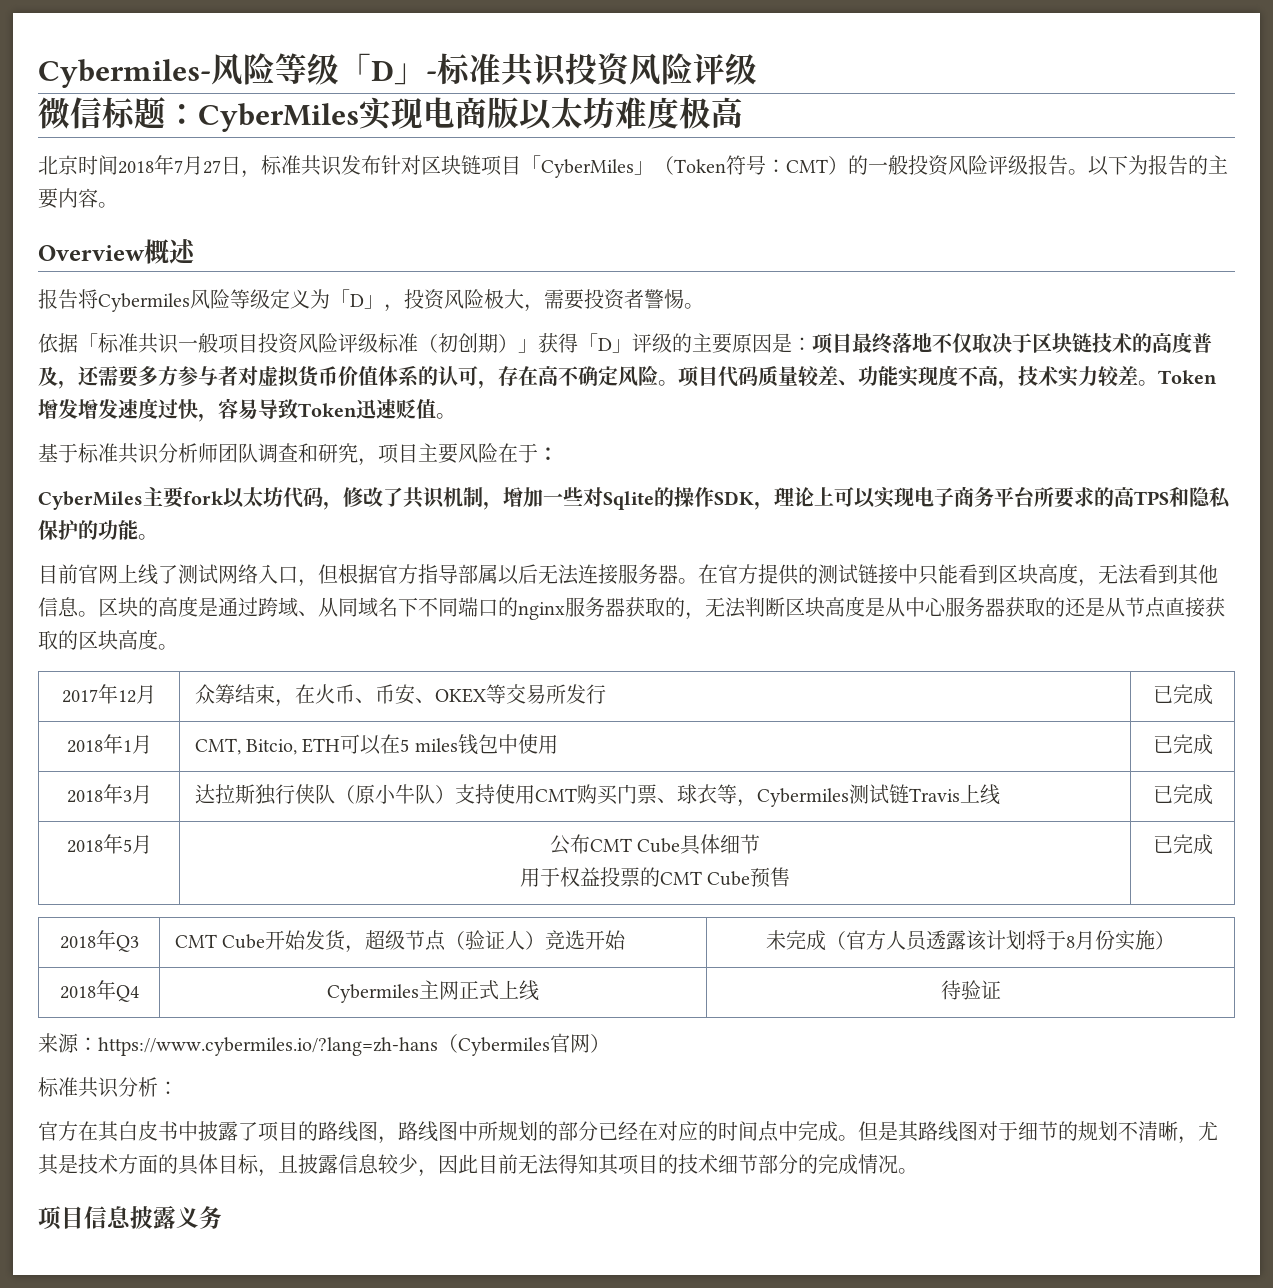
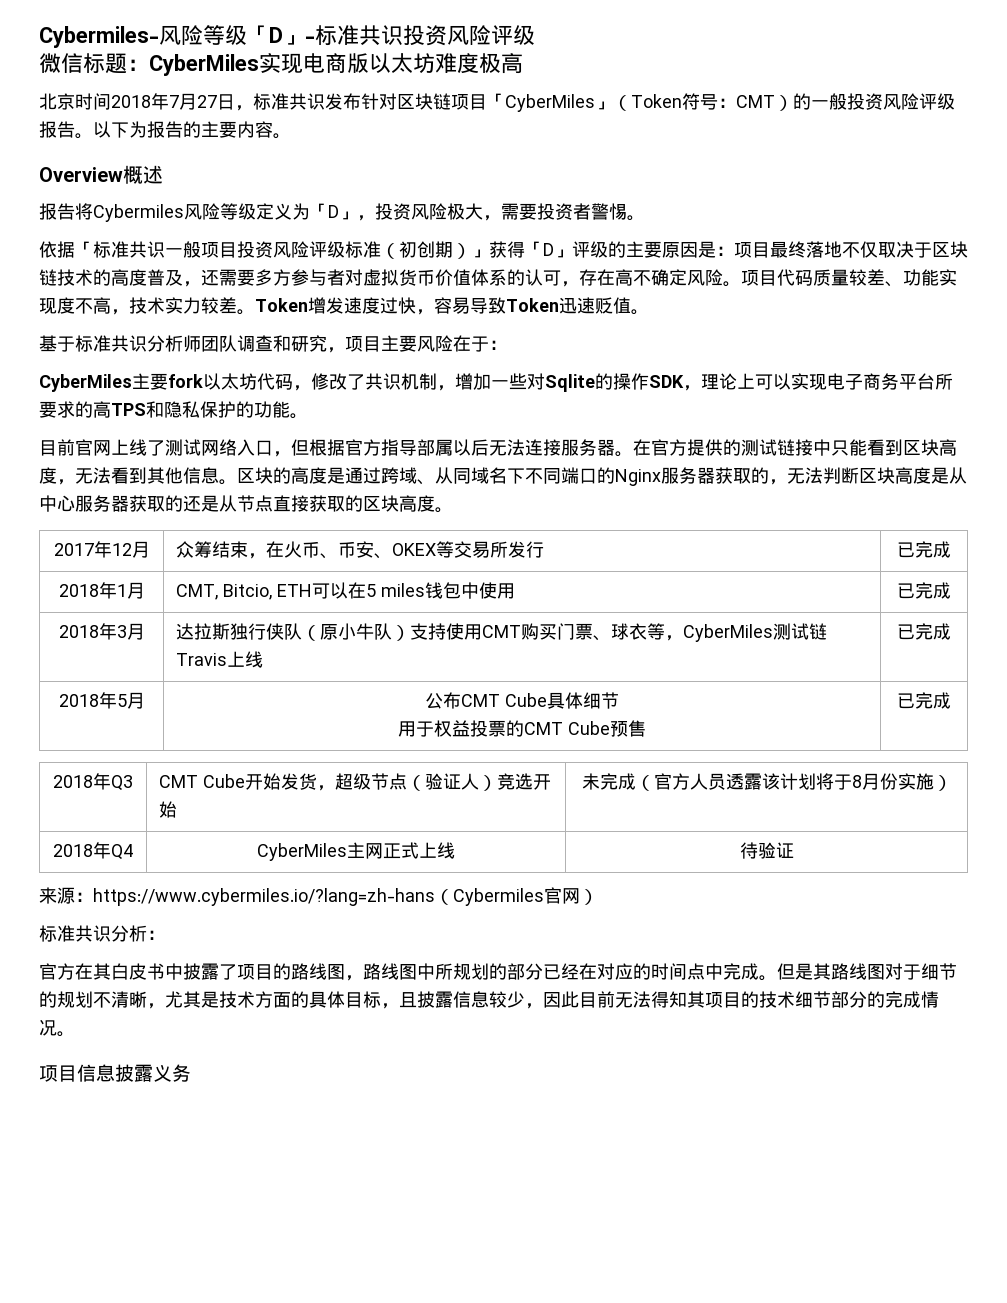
- Token增发增发速度过快，容易导致Token迅速贬值。
+ Token增发速度过快，容易导致Token迅速贬值。
- 区块的高度是通过跨域、从同域名下不同端口的nginx服务器获取的，无法判断区块高度是从中心服务器获取的还是从节点直接获取的区块高度。
+ 区块的高度是通过跨域、从同域名下不同端口的Nginx服务器获取的，无法判断区块高度是从中心服务器获取的还是从节点直接获取的区块高度。
- 2018年3月 | 达拉斯独行侠队（原小牛队）支持使用CMT购买门票、球衣等，Cybermiles测试链Travis上线 | 已完成
+ 2018年3月 | 达拉斯独行侠队（原小牛队）支持使用CMT购买门票、球衣等，CyberMiles测试链Travis上线 | 已完成
- 2018年Q4 | Cybermiles主网正式上线 | 待验证
+ 2018年Q4 | CyberMiles主网正式上线 | 待验证

